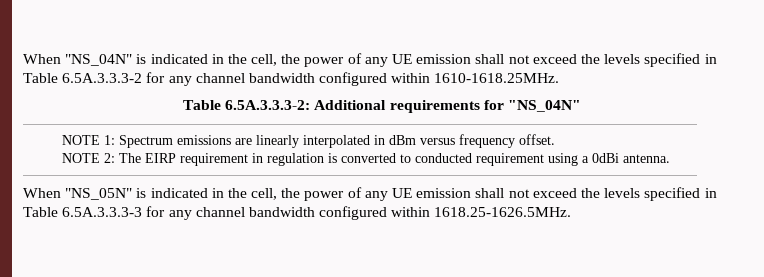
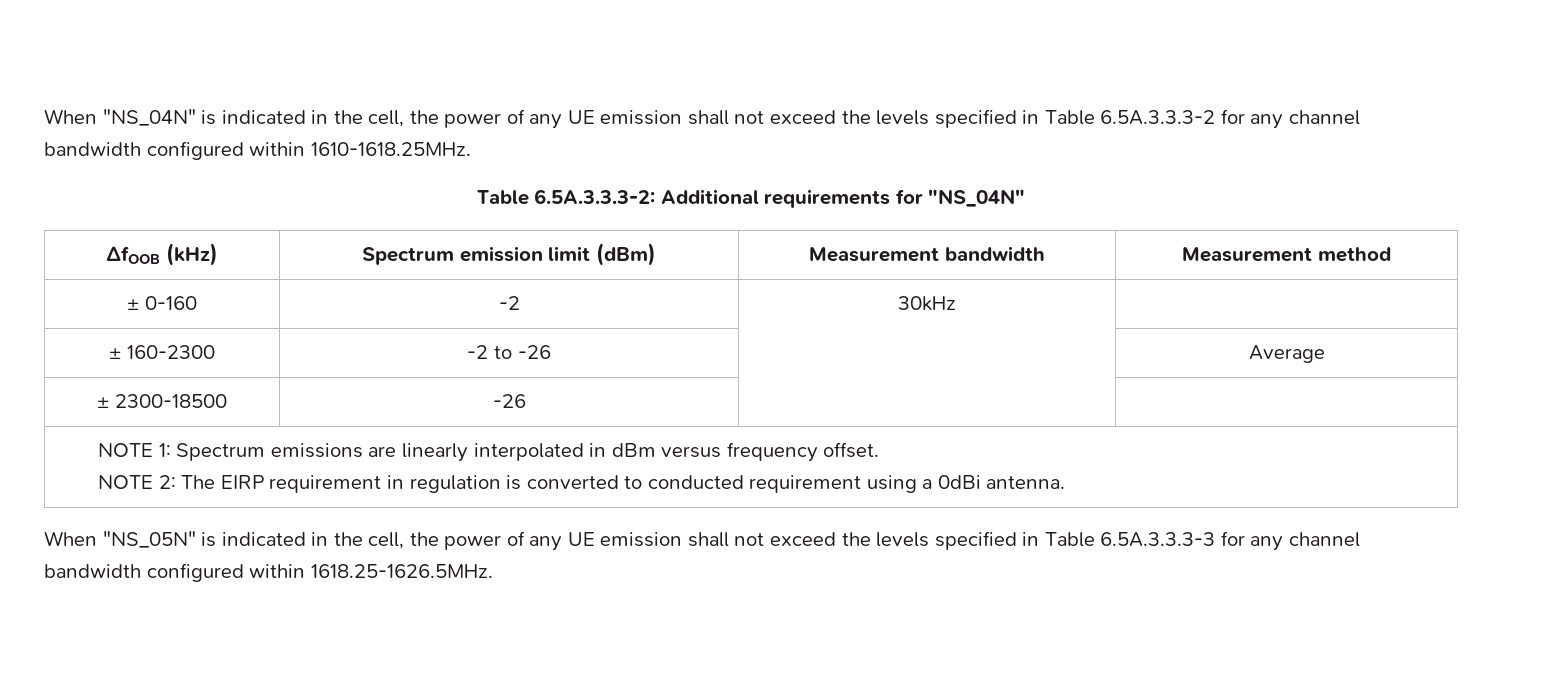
+ ΔfOOB (kHz) | Spectrum emission limit (dBm) | Measurement bandwidth | Measurement method
+ ± 0-160 | -2 | 30kHz |
+ ± 160-2300 | -2 to -26 | | Average
+ ± 2300-18500 | -26 | |

